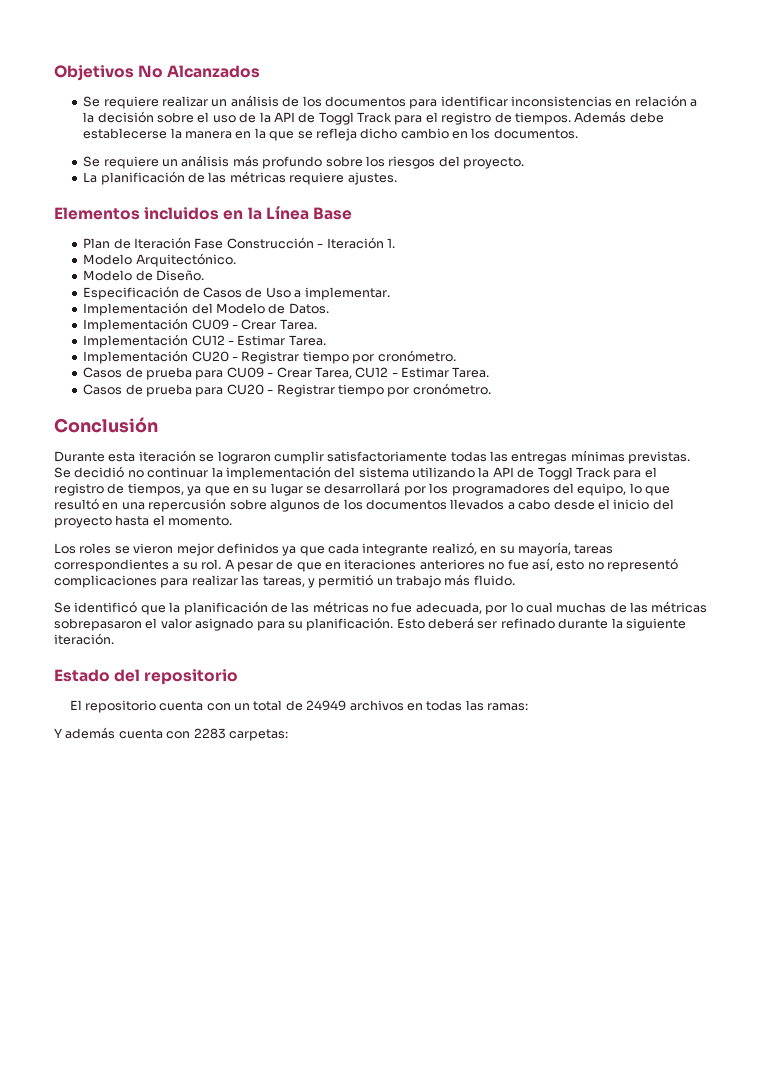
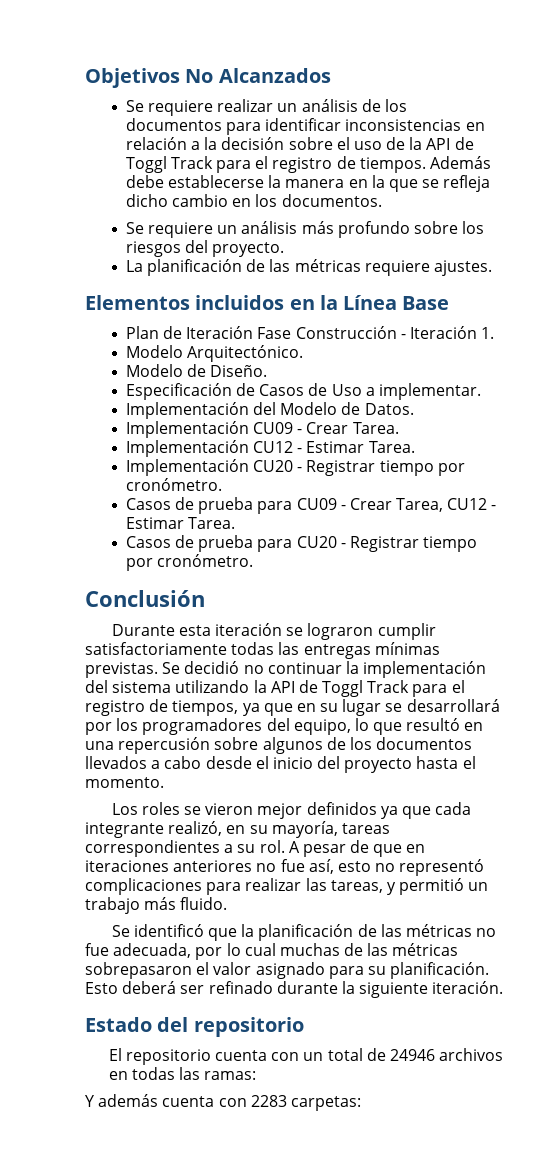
- El repositorio cuenta con un total de 24949 archivos en todas las ramas:
+ El repositorio cuenta con un total de 24946 archivos en todas las ramas:

